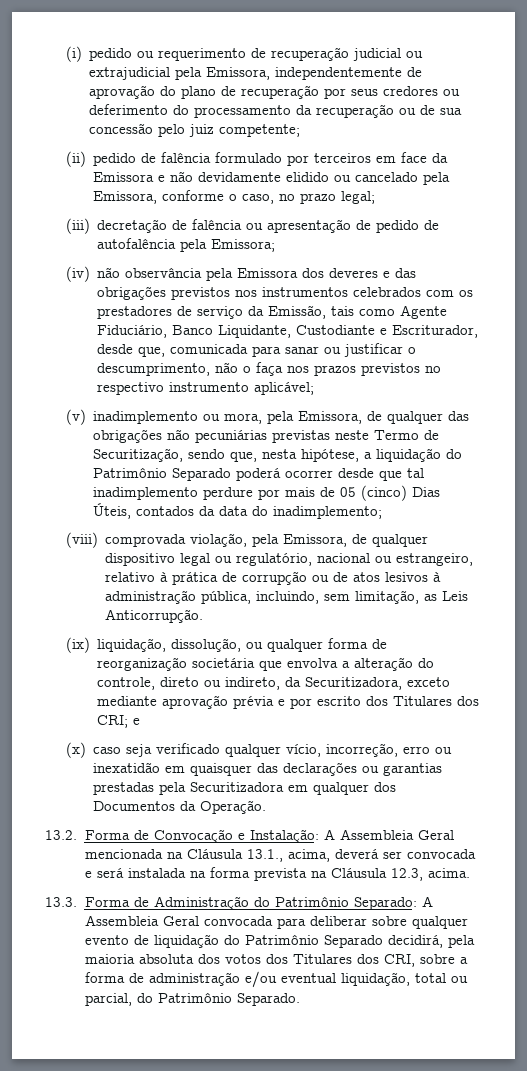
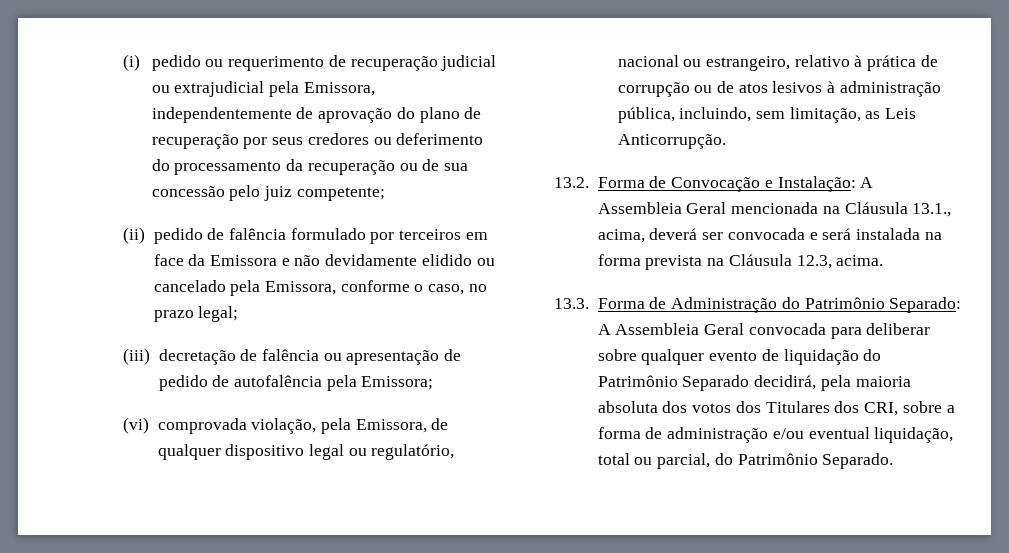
- (iv) não observância pela Emissora dos deveres e das obrigações previstos nos instrumentos celebrados com os prestadores de serviço da Emissão, tais como Agente Fiduciário, Banco Liquidante, Custodiante e Escriturador, desde que, comunicada para sanar ou justificar o descumprimento, não o faça nos prazos previstos no respectivo instrumento aplicável;
- (v) inadimplemento ou mora, pela Emissora, de qualquer das obrigações não pecuniárias previstas neste Termo de Securitização, sendo que, nesta hipótese, a liquidação do Patrimônio Separado poderá ocorrer desde que tal inadimplemento perdure por mais de 05 (cinco) Dias Úteis, contados da data do inadimplemento;
- (viii) comprovada violação, pela Emissora, de qualquer dispositivo legal ou regulatório, nacional ou estrangeiro, relativo à prática de corrupção ou de atos lesivos à administração pública, incluindo, sem limitação, as Leis Anticorrupção.
+ (vi) comprovada violação, pela Emissora, de qualquer dispositivo legal ou regulatório, nacional ou estrangeiro, relativo à prática de corrupção ou de atos lesivos à administração pública, incluindo, sem limitação, as Leis Anticorrupção.
- (ix) liquidação, dissolução, ou qualquer forma de reorganização societária que envolva a alteração do controle, direto ou indireto, da Securitizadora, exceto mediante aprovação prévia e por escrito dos Titulares dos CRI; e
- (x) caso seja verificado qualquer vício, incorreção, erro ou inexatidão em quaisquer das declarações ou garantias prestadas pela Securitizadora em qualquer dos Documentos da Operação.

